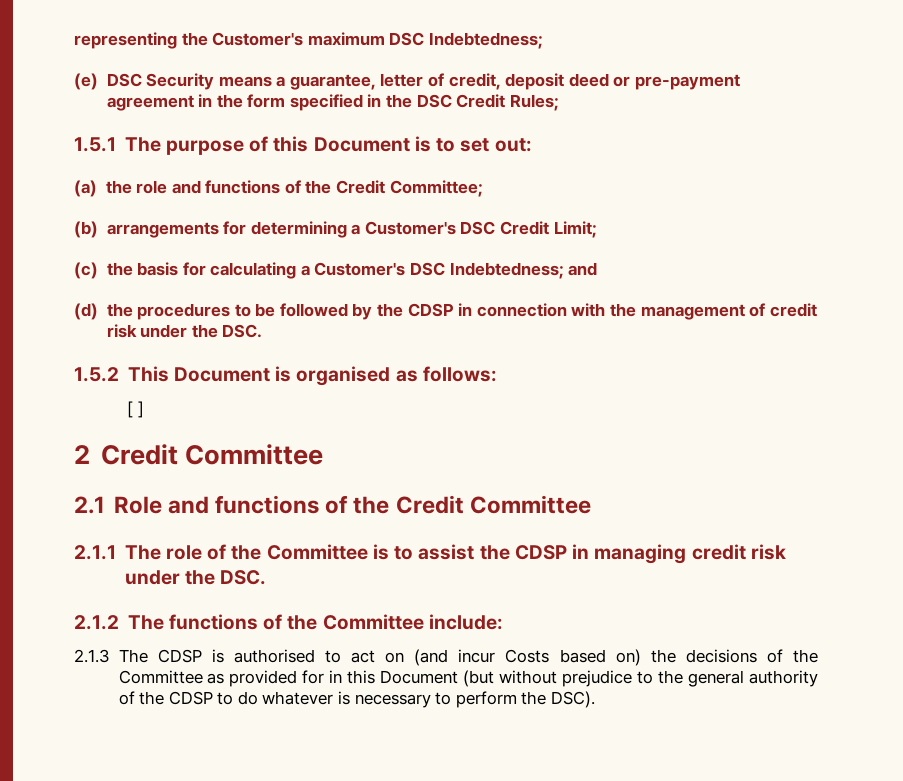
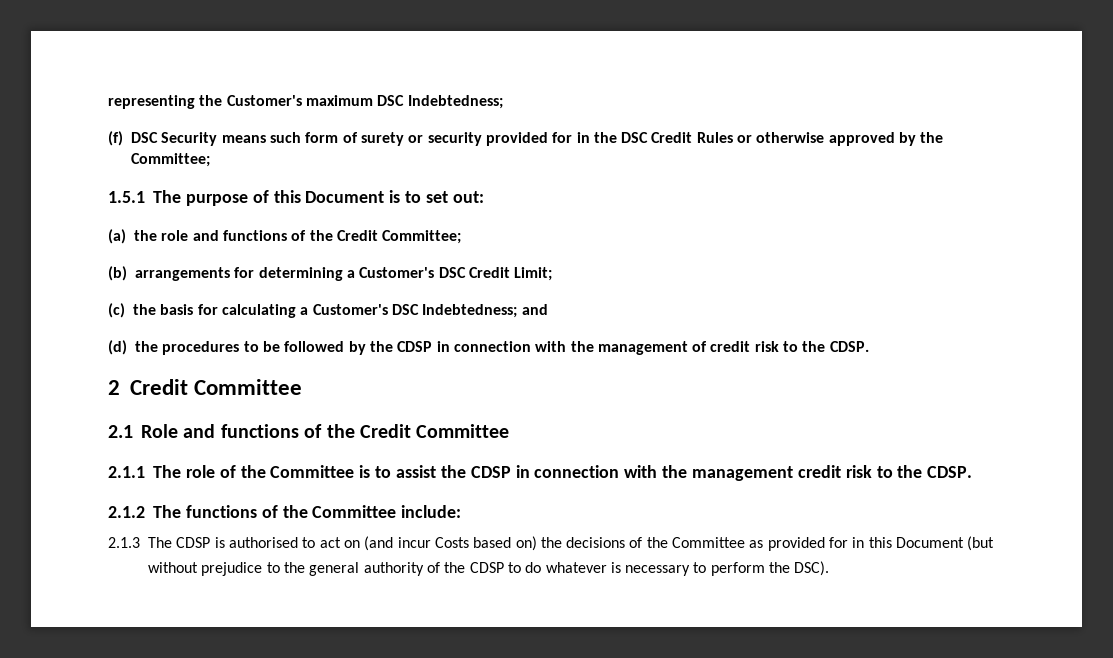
- (e) DSC Security means a guarantee, letter of credit, deposit deed or pre-payment agreement in the form specified in the DSC Credit Rules;
+ (f) DSC Security means such form of surety or security provided for in the DSC Credit Rules or otherwise approved by the Committee;
- (d) the procedures to be followed by the CDSP in connection with the management of credit risk under the DSC.
- 1.5.2 This Document is organised as follows:
- [ ]
+ (d) the procedures to be followed by the CDSP in connection with the management of credit risk to the CDSP.
- 2.1.1 The role of the Committee is to assist the CDSP in managing credit risk under the DSC.
+ 2.1.1 The role of the Committee is to assist the CDSP in connection with the management credit risk to the CDSP.

